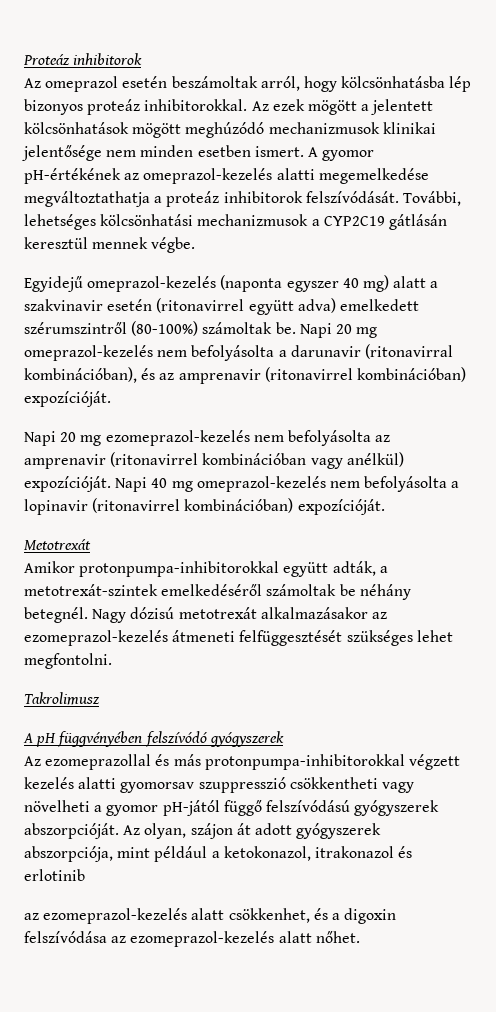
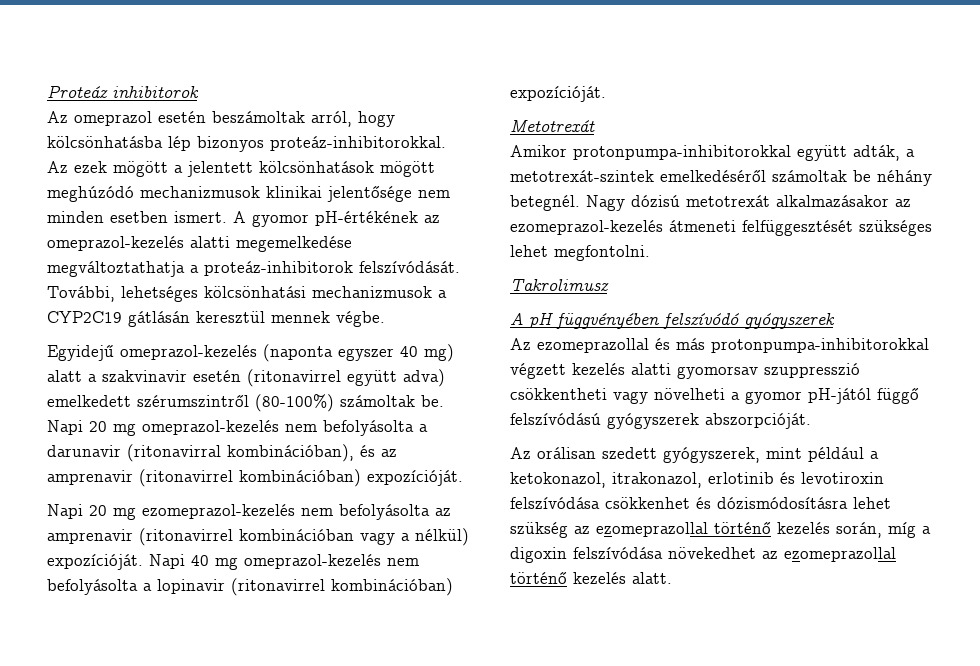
- Az omeprazol esetén beszámoltak arról, hogy kölcsönhatásba lép bizonyos proteáz inhibitorokkal.
+ Az omeprazol esetén beszámoltak arról, hogy kölcsönhatásba lép bizonyos proteáz-inhibitorokkal.
- A gyomor pH-értékének az omeprazol-kezelés alatti megemelkedése megváltoztathatja a proteáz inhibitorok felszívódását.
+ A gyomor pH-értékének az omeprazol-kezelés alatti megemelkedése megváltoztathatja a proteáz-inhibitorok felszívódását.
- Napi 20 mg ezomeprazol-kezelés nem befolyásolta az amprenavir (ritonavirrel kombinációban vagy anélkül) expozícióját.
+ Napi 20 mg ezomeprazol-kezelés nem befolyásolta az amprenavir (ritonavirrel kombinációban vagy a nélkül) expozícióját.
- Az ezomeprazollal és más protonpumpa-inhibitorokkal végzett kezelés alatti gyomorsav szuppresszió csökkentheti vagy növelheti a gyomor pH-jától függő felszívódású gyógyszerek abszorpcióját. Az olyan, szájon át adott gyógyszerek abszorpciója, mint például a ketokonazol, itrakonazol és erlotinib
- az ezomeprazol-kezelés alatt csökkenhet, és a digoxin felszívódása az ezomeprazol-kezelés alatt nőhet.
+ Az ezomeprazollal és más protonpumpa-inhibitorokkal végzett kezelés alatti gyomorsav szuppresszió csökkentheti vagy növelheti a gyomor pH-jától függő felszívódású gyógyszerek abszorpcióját.
+ Az orálisan szedett gyógyszerek, mint például a ketokonazol, itrakonazol, erlotinib és levotiroxin felszívódása csökkenhet és dózismódosításra lehet szükség az ezomeprazollal történő kezelés során, míg a digoxin felszívódása növekedhet az ezomeprazollal történő kezelés alatt.

